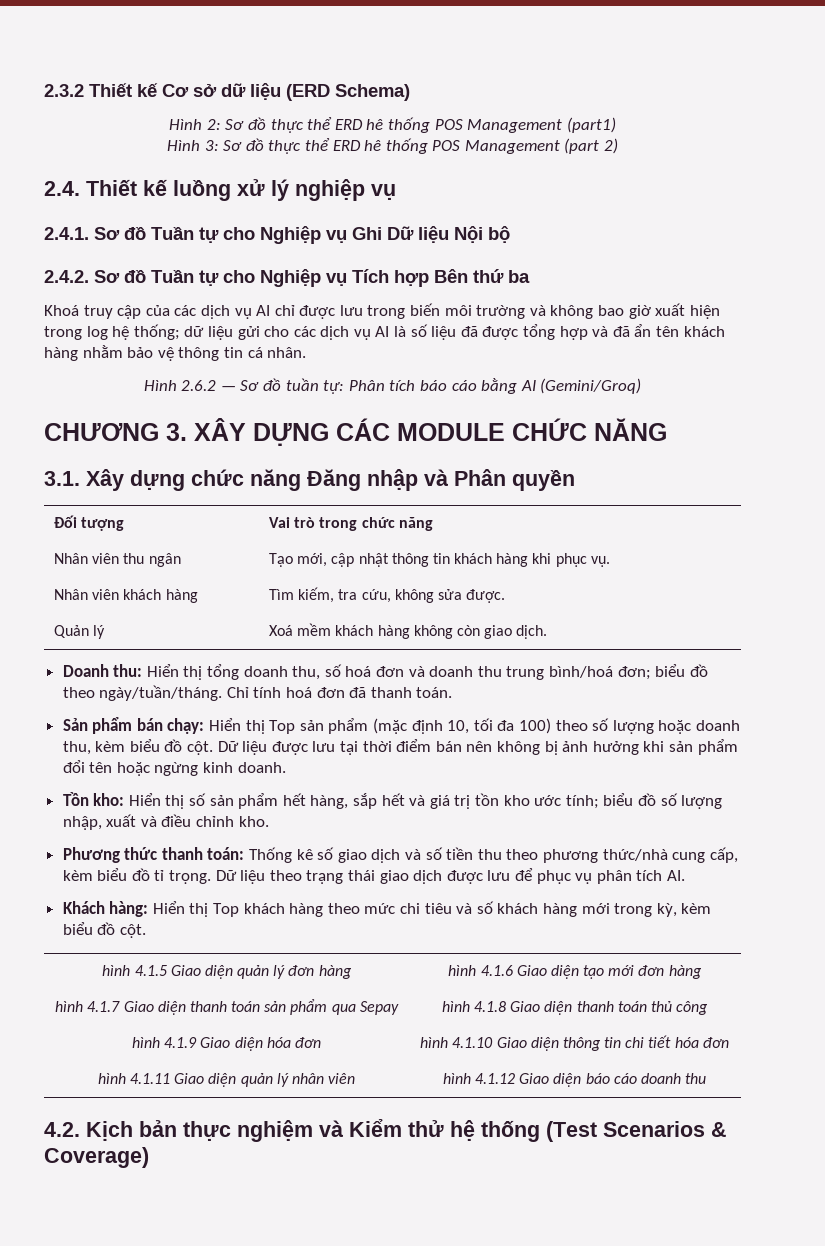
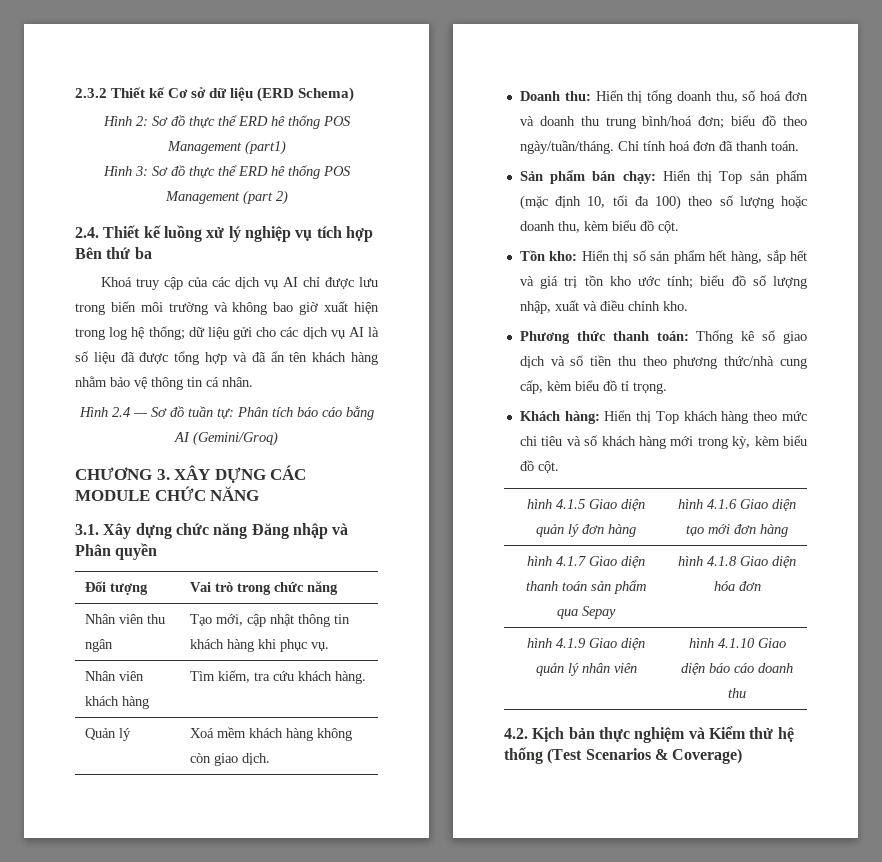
- 2.4. Thiết kế luồng xử lý nghiệp vụ
- 2.4.1. Sơ đồ Tuần tự cho Nghiệp vụ Ghi Dữ liệu Nội bộ
- 2.4.2. Sơ đồ Tuần tự cho Nghiệp vụ Tích hợp Bên thứ ba
+ 2.4. Thiết kế luồng xử lý nghiệp vụ tích hợp Bên thứ ba
- Hình 2.6.2 — Sơ đồ tuần tự: Phân tích báo cáo bằng AI (Gemini/Groq)
+ Hình 2.4 — Sơ đồ tuần tự: Phân tích báo cáo bằng AI (Gemini/Groq)
- Nhân viên khách hàng | Tìm kiếm, tra cứu, không sửa được.
+ Nhân viên khách hàng | Tìm kiếm, tra cứu khách hàng.
- Dữ liệu được lưu tại thời điểm bán nên không bị ảnh hưởng khi sản phẩm đổi tên hoặc ngừng kinh doanh.
- Dữ liệu theo trạng thái giao dịch được lưu để phục vụ phân tích AI.
- hình 4.1.7 Giao diện thanh toán sản phẩm qua Sepay | hình 4.1.8 Giao diện thanh toán thủ công
- hình 4.1.9 Giao diện hóa đơn | hình 4.1.10 Giao diện thông tin chi tiết hóa đơn
+ hình 4.1.7 Giao diện thanh toán sản phẩm qua Sepay | hình 4.1.8 Giao diện hóa đơn
- hình 4.1.11 Giao diện quản lý nhân viên | hình 4.1.12 Giao diện báo cáo doanh thu
+ hình 4.1.9 Giao diện quản lý nhân viên | hình 4.1.10 Giao diện báo cáo doanh thu

